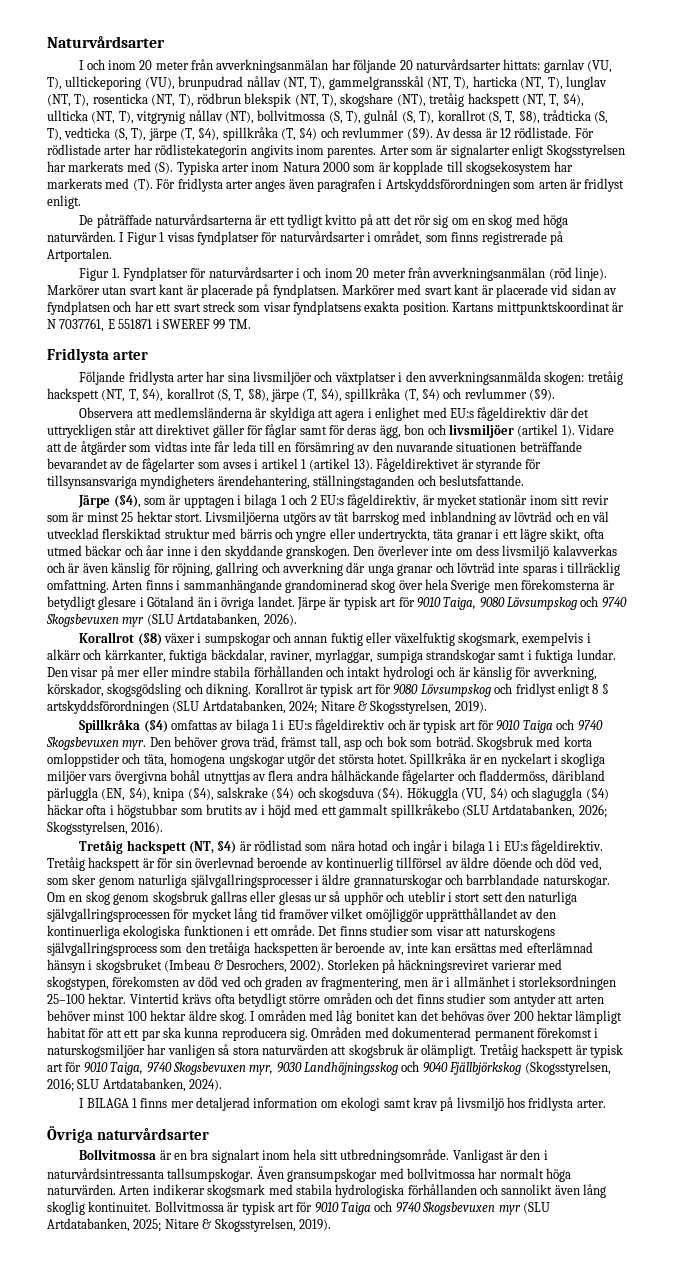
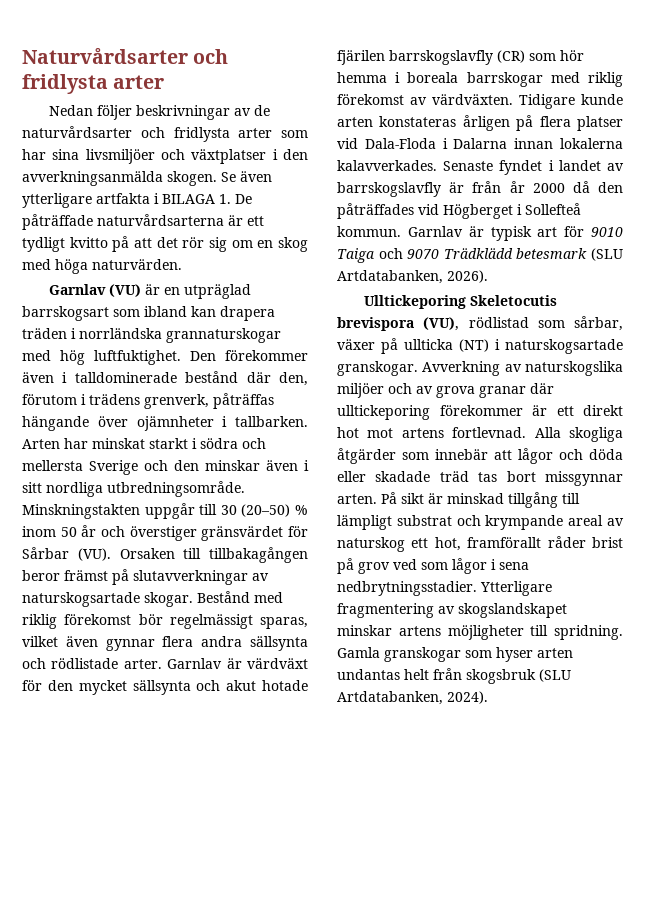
- Naturvårdsarter
- I och inom 20 meter från avverkningsanmälan har följande 20 naturvårdsarter hittats: garnlav (VU, T), ulltickeporing (VU), brunpudrad nållav (NT, T), gammelgransskål (NT, T), harticka (NT, T), lunglav (NT, T), rosenticka (NT, T), rödbrun blekspik (NT, T), skogshare (NT), tretåig hackspett (NT, T, §4), ullticka (NT, T), vitgrynig nållav (NT), bollvitmossa (S, T), gulnål (S, T), korallrot (S, T, §8), trådticka (S, T), vedticka (S, T), järpe (T, §4), spillkråka (T, §4) och revlummer (§9). Av dessa är 12 rödlistade. För rödlistade arter har rödlistekategorin angivits inom parentes. Arter som är signalarter enligt Skogsstyrelsen har markerats med (S). Typiska arter inom Natura 2000 som är kopplade till skogsekosystem har markerats med (T). För fridlysta arter anges även paragrafen i Artskyddsförordningen som arten är fridlyst enligt.
- De påträffade naturvårdsarterna är ett tydligt kvitto på att det rör sig om en skog med höga naturvärden. I Figur 1 visas fyndplatser för naturvårdsarter i området, som finns registrerade på Artportalen.
- Figur 1. Fyndplatser för naturvårdsarter i och inom 20 meter från avverkningsanmälan (röd linje). Markörer utan svart kant är placerade på fyndplatsen. Markörer med svart kant är placerade vid sidan av fyndplatsen och har ett svart streck som visar fyndplatsens exakta position. Kartans mittpunktskoordinat är N 7037761, E 551871 i SWEREF 99 TM.
- Fridlysta arter
- Följande fridlysta arter har sina livsmiljöer och växtplatser i den avverkningsanmälda skogen: tretåig hackspett (NT, T, §4), korallrot (S, T, §8), järpe (T, §4), spillkråka (T, §4) och revlummer (§9).
- Observera att medlemsländerna är skyldiga att agera i enlighet med EU:s fågeldirektiv där det uttryckligen står att direktivet gäller för fåglar samt för deras ägg, bon och livsmiljöer (artikel 1). Vidare att de åtgärder som vidtas inte får leda till en försämring av den nuvarande situationen beträffande bevarandet av de fågelarter som avses i artikel 1 (artikel 13). Fågeldirektivet är styrande för tillsynsansvariga myndigheters ärendehantering, ställningstaganden och beslutsfattande.
- Järpe (§4), som är upptagen i bilaga 1 och 2 EU:s fågeldirektiv, är mycket stationär inom sitt revir som är minst 25 hektar stort. Livsmiljöerna utgörs av tät barrskog med inblandning av lövträd och en väl utvecklad flerskiktad struktur med bärris och yngre eller undertryckta, täta granar i ett lägre skikt, ofta utmed bäckar och åar inne i den skyddande granskogen. Den överlever inte om dess livsmiljö kalavverkas och är även känslig för röjning, gallring och avverkning där unga granar och lövträd inte sparas i tillräcklig omfattning. Arten finns i sammanhängande grandominerad skog över hela Sverige men förekomsterna är betydligt glesare i Götaland än i övriga landet. Järpe är typisk art för 9010 Taiga, 9080 Lövsumpskog och 9740 Skogsbevuxen myr (SLU Artdatabanken, 2026).
- Korallrot (§8) växer i sumpskogar och annan fuktig eller växelfuktig skogsmark, exempelvis i alkärr och kärrkanter, fuktiga bäckdalar, raviner, myrlaggar, sumpiga strandskogar samt i fuktiga lundar. Den visar på mer eller mindre stabila förhållanden och intakt hydrologi och är känslig för avverkning, körskador, skogsgödsling och dikning. Korallrot är typisk art för 9080 Lövsumpskog och fridlyst enligt 8 § artskyddsförordningen (SLU Artdatabanken, 2024; Nitare & Skogsstyrelsen, 2019).
- Spillkråka (§4) omfattas av bilaga 1 i EU:s fågeldirektiv och är typisk art för 9010 Taiga och 9740 Skogsbevuxen myr. Den behöver grova träd, främst tall, asp och bok som boträd. Skogsbruk med korta omloppstider och täta, homogena ungskogar utgör det största hotet. Spillkråka är en nyckelart i skogliga miljöer vars övergivna bohål utnyttjas av flera andra hålhäckande fågelarter och fladdermöss, däribland pärluggla (EN, §4), knipa (§4), salskrake (§4) och skogsduva (§4). Hökuggla (VU, §4) och slaguggla (§4) häckar ofta i högstubbar som brutits av i höjd med ett gammalt spillkråkebo (SLU Artdatabanken, 2026; Skogsstyrelsen, 2016).
- Tretåig hackspett (NT, §4) är rödlistad som nära hotad och ingår i bilaga 1 i EU:s fågeldirektiv. Tretåig hackspett är för sin överlevnad beroende av kontinuerlig tillförsel av äldre döende och död ved, som sker genom naturliga självgallringsprocesser i äldre grannaturskogar och barrblandade naturskogar. Om en skog genom skogsbruk gallras eller glesas ur så upphör och uteblir i stort sett den naturliga självgallringsprocessen för mycket lång tid framöver vilket omöjliggör upprätthållandet av den kontinuerliga ekologiska funktionen i ett område. Det finns studier som visar att naturskogens självgallringsprocess som den tretåiga hackspetten är beroende av, inte kan ersättas med efterlämnad hänsyn i skogsbruket (Imbeau & Desrochers, 2002). Storleken på häckningsreviret varierar med skogstypen, förekomsten av död ved och graden av fragmentering, men är i allmänhet i storleksordningen 25–100 hektar. Vintertid krävs ofta betydligt större områden och det finns studier som antyder att arten behöver minst 100 hektar äldre skog. I områden med låg bonitet kan det behövas över 200 hektar lämpligt habitat för att ett par ska kunna reproducera sig. Områden med dokumenterad permanent förekomst i naturskogsmiljöer har vanligen så stora naturvärden att skogsbruk är olämpligt. Tretåig hackspett är typisk art för 9010 Taiga, 9740 Skogsbevuxen myr, 9030 Landhöjningsskog och 9040 Fjällbjörkskog (Skogsstyrelsen, 2016; SLU Artdatabanken, 2024).
- I BILAGA 1 finns mer detaljerad information om ekologi samt krav på livsmiljö hos fridlysta arter.
- Övriga naturvårdsarter
- Bollvitmossa är en bra signalart inom hela sitt utbredningsområde. Vanligast är den i naturvårdsintressanta tallsumpskogar. Även gransumpskogar med bollvitmossa har normalt höga naturvärden. Arten indikerar skogsmark med stabila hydrologiska förhållanden och sannolikt även lång skoglig kontinuitet. Bollvitmossa är typisk art för 9010 Taiga och 9740 Skogsbevuxen myr (SLU Artdatabanken, 2025; Nitare & Skogsstyrelsen, 2019).
+ Naturvårdsarter och fridlysta arter
+ Nedan följer beskrivningar av de naturvårdsarter och fridlysta arter som har sina livsmiljöer och växtplatser i den avverkningsanmälda skogen. Se även ytterligare artfakta i BILAGA 1. De påträffade naturvårdsarterna är ett tydligt kvitto på att det rör sig om en skog med höga naturvärden.
+ Garnlav (VU) är en utpräglad barrskogsart som ibland kan drapera träden i norrländska grannaturskogar med hög luftfuktighet. Den förekommer även i talldominerade bestånd där den, förutom i trädens grenverk, påträffas hängande över ojämnheter i tallbarken. Arten har minskat starkt i södra och mellersta Sverige och den minskar även i sitt nordliga utbredningsområde. Minskningstakten uppgår till 30 (20–50) % inom 50 år och överstiger gränsvärdet för Sårbar (VU). Orsaken till tillbakagången beror främst på slutavverkningar av naturskogsartade skogar. Bestånd med riklig förekomst bör regelmässigt sparas, vilket även gynnar flera andra sällsynta och rödlistade arter. Garnlav är värdväxt för den mycket sällsynta och akut hotade fjärilen barrskogslavfly (CR) som hör hemma i boreala barrskogar med riklig förekomst av värdväxten. Tidigare kunde arten konstateras årligen på flera platser vid Dala-Floda i Dalarna innan lokalerna kalavverkades. Senaste fyndet i landet av barrskogslavfly är från år 2000 då den påträffades vid Högberget i Sollefteå kommun. Garnlav är typisk art för 9010 Taiga och 9070 Trädklädd betesmark (SLU Artdatabanken, 2026).
+ Ulltickeporing Skeletocutis brevispora (VU), rödlistad som sårbar, växer på ullticka (NT) i naturskogsartade granskogar. Avverkning av naturskogslika miljöer och av grova granar där ulltickeporing förekommer är ett direkt hot mot artens fortlevnad. Alla skogliga åtgärder som innebär att lågor och döda eller skadade träd tas bort missgynnar arten. På sikt är minskad tillgång till lämpligt substrat och krympande areal av naturskog ett hot, framförallt råder brist på grov ved som lågor i sena nedbrytningsstadier. Ytterligare fragmentering av skogslandskapet minskar artens möjligheter till spridning. Gamla granskogar som hyser arten undantas helt från skogsbruk (SLU Artdatabanken, 2024).

